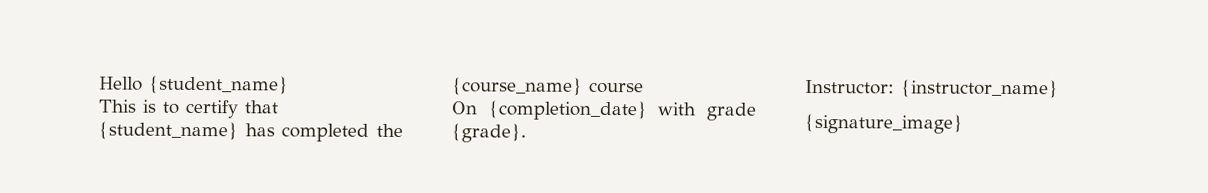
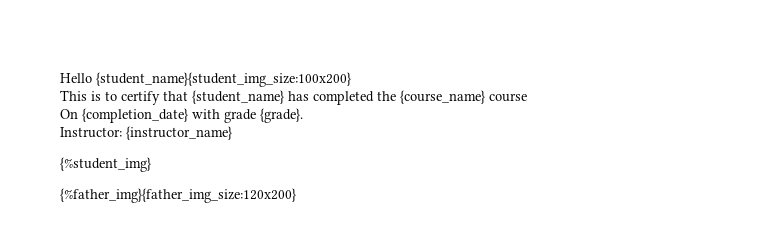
- Hello {student_name}
+ Hello {student_name}{student_img_size:100x200}
- {signature_image}
+ {%student_img}
+ {%father_img}{father_img_size:120x200}

